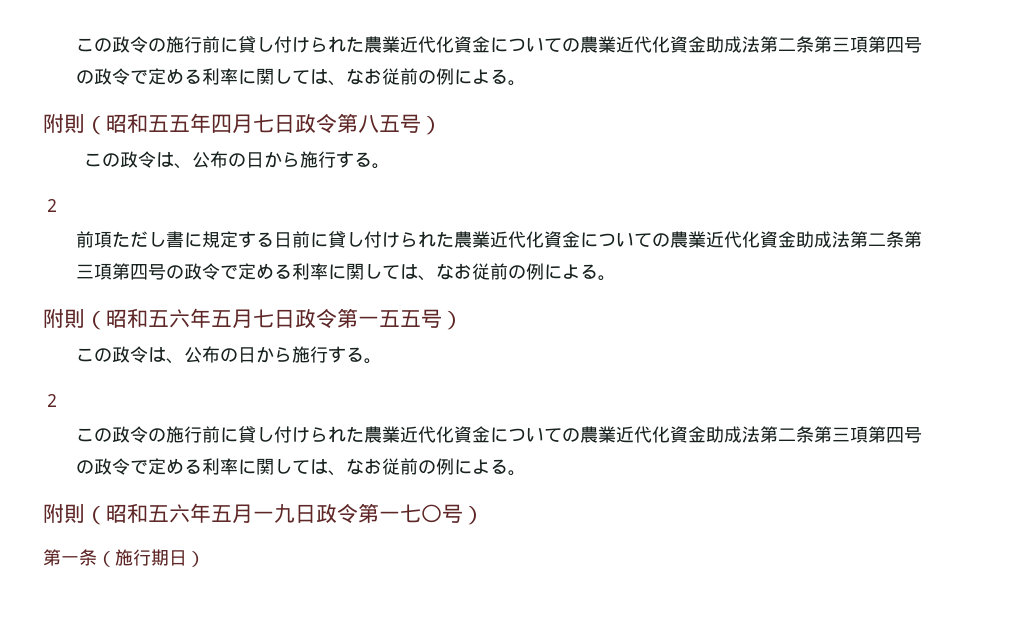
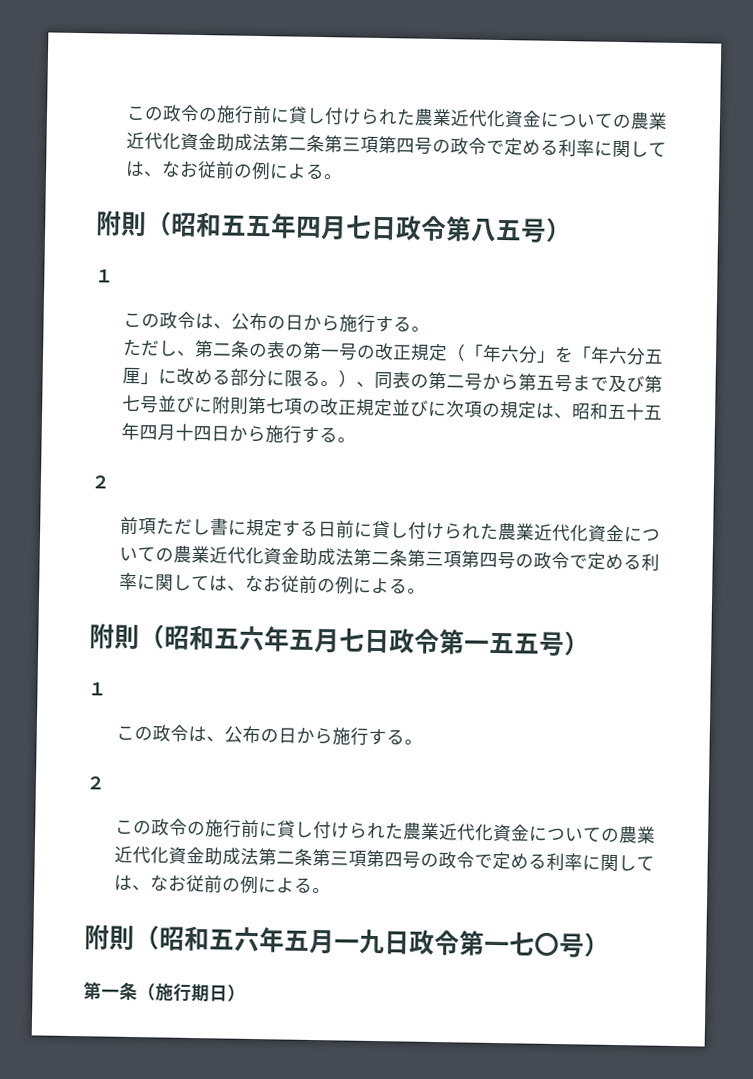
  附則（昭和五五年四月七日政令第八五号）
+ １
  この政令は、公布の日から施行する。
+ ただし、第二条の表の第一号の改正規定（「年六分」を「年六分五厘」に改める部分に限る。）、同表の第二号から第五号まで及び第七号並びに附則第七項の改正規定並びに次項の規定は、昭和五十五年四月十四日から施行する。
  附則（昭和五六年五月七日政令第一五五号）
+ １

